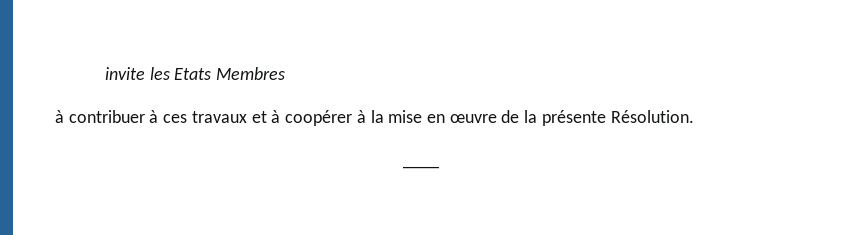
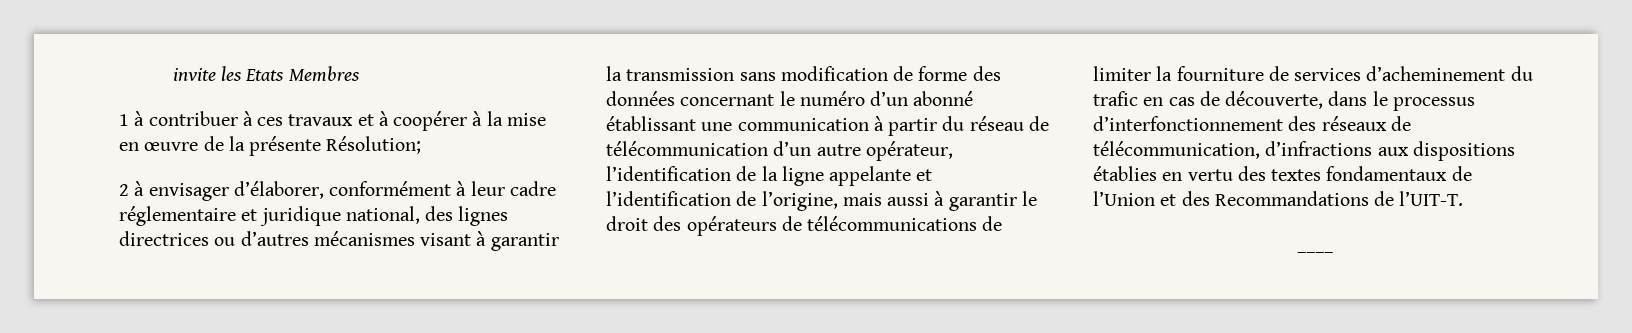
- à contribuer à ces travaux et à coopérer à la mise en œuvre de la présente Résolution.
+ 1 à contribuer à ces travaux et à coopérer à la mise en œuvre de la présente Résolution;
+ 2 à envisager d’élaborer, conformément à leur cadre réglementaire et juridique national, des lignes directrices ou d’autres mécanismes visant à garantir la transmission sans modification de forme des données concernant le numéro d’un abonné établissant une communication à partir du réseau de télécommunication d’un autre opérateur, l’identification de la ligne appelante et l’identification de l’origine, mais aussi à garantir le droit des opérateurs de télécommunications de limiter la fourniture de services d’acheminement du trafic en cas de découverte, dans le processus d’interfonctionnement des réseaux de télécommunication, d’infractions aux dispositions établies en vertu des textes fondamentaux de l’Union et des Recommandations de l’UIT-T.

